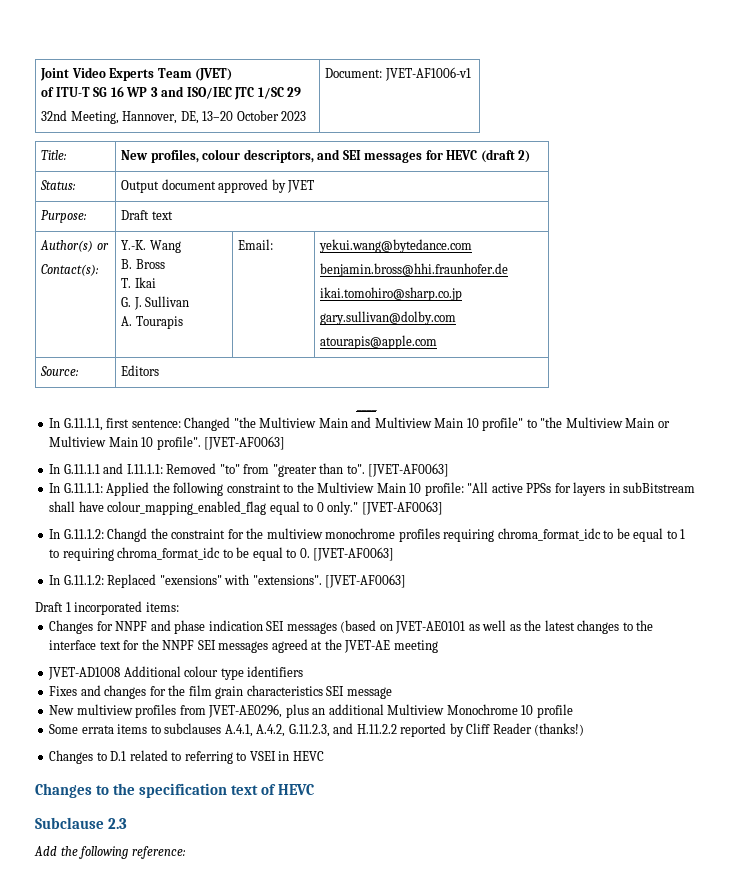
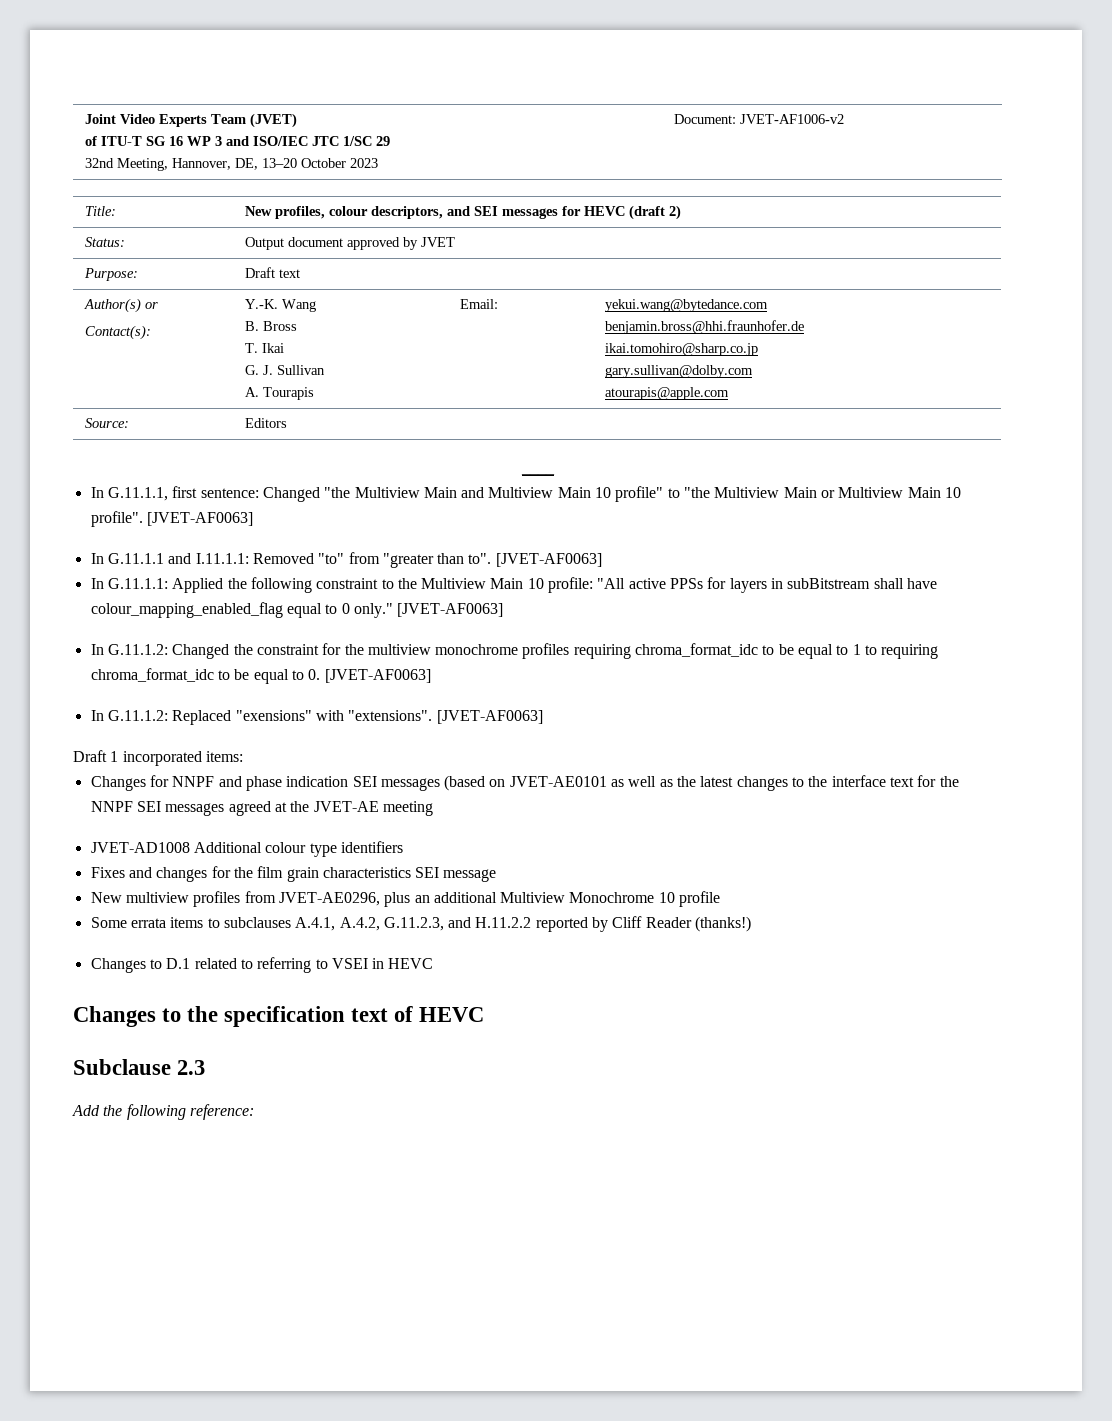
  Joint Video Experts Team (JVET)
  of ITU-T SG 16 WP 3 and ISO/IEC JTC 1/SC 29
- 32nd Meeting, Hannover, DE, 13–20 October 2023 | Document: JVET-AF1006-v1
+ 32nd Meeting, Hannover, DE, 13–20 October 2023 | Document: JVET-AF1006-v2
- In G.11.1.2: Changd the constraint for the multiview monochrome profiles requiring chroma_format_idc to be equal to 1 to requiring chroma_format_idc to be equal to 0. [JVET-AF0063]
+ In G.11.1.2: Changed the constraint for the multiview monochrome profiles requiring chroma_format_idc to be equal to 1 to requiring chroma_format_idc to be equal to 0. [JVET-AF0063]

